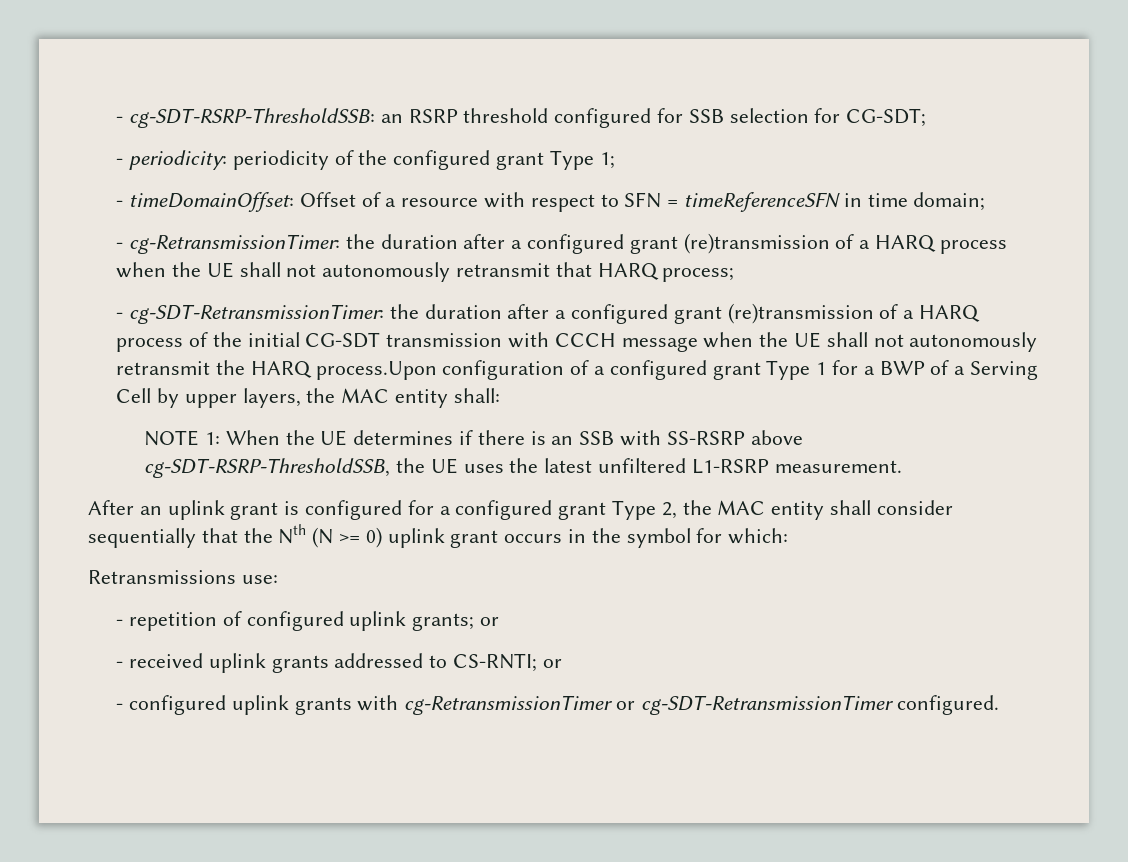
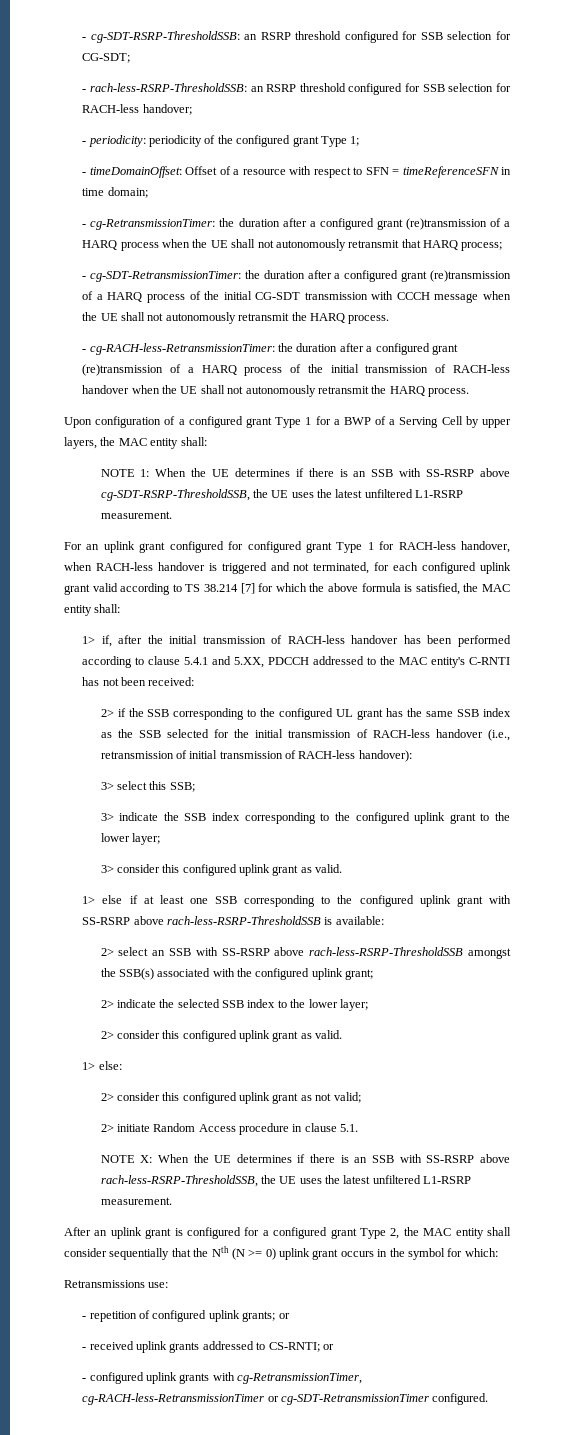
+ - rach-less-RSRP-ThresholdSSB: an RSRP threshold configured for SSB selection for RACH-less handover;
- - cg-SDT-RetransmissionTimer: the duration after a configured grant (re)transmission of a HARQ process of the initial CG-SDT transmission with CCCH message when the UE shall not autonomously retransmit the HARQ process.Upon configuration of a configured grant Type 1 for a BWP of a Serving Cell by upper layers, the MAC entity shall:
+ - cg-SDT-RetransmissionTimer: the duration after a configured grant (re)transmission of a HARQ process of the initial CG-SDT transmission with CCCH message when the UE shall not autonomously retransmit the HARQ process.
+ - cg-RACH-less-RetransmissionTimer: the duration after a configured grant (re)transmission of a HARQ process of the initial transmission of RACH-less handover when the UE shall not autonomously retransmit the HARQ process.
+ Upon configuration of a configured grant Type 1 for a BWP of a Serving Cell by upper layers, the MAC entity shall:
+ For an uplink grant configured for configured grant Type 1 for RACH-less handover, when RACH-less handover is triggered and not terminated, for each configured uplink grant valid according to TS 38.214 [7] for which the above formula is satisfied, the MAC entity shall:
+ 1> if, after the initial transmission of RACH-less handover has been performed according to clause 5.4.1 and 5.XX, PDCCH addressed to the MAC entity's C-RNTI has not been received:
+ 2> if the SSB corresponding to the configured UL grant has the same SSB index as the SSB selected for the initial transmission of RACH-less handover (i.e., retransmission of initial transmission of RACH-less handover):
+ 3> select this SSB;
+ 3> indicate the SSB index corresponding to the configured uplink grant to the lower layer;
+ 3> consider this configured uplink grant as valid.
+ 1> else if at least one SSB corresponding to the configured uplink grant with SS-RSRP above rach-less-RSRP-ThresholdSSB is available:
+ 2> select an SSB with SS-RSRP above rach-less-RSRP-ThresholdSSB amongst the SSB(s) associated with the configured uplink grant;
+ 2> indicate the selected SSB index to the lower layer;
+ 2> consider this configured uplink grant as valid.
+ 1> else:
+ 2> consider this configured uplink grant as not valid;
+ 2> initiate Random Access procedure in clause 5.1.
+ NOTE X: When the UE determines if there is an SSB with SS-RSRP above rach-less-RSRP-ThresholdSSB, the UE uses the latest unfiltered L1-RSRP measurement.
- - configured uplink grants with cg-RetransmissionTimer or cg-SDT-RetransmissionTimer configured.
+ - configured uplink grants with cg-RetransmissionTimer, cg-RACH-less-RetransmissionTimer or cg-SDT-RetransmissionTimer configured.

